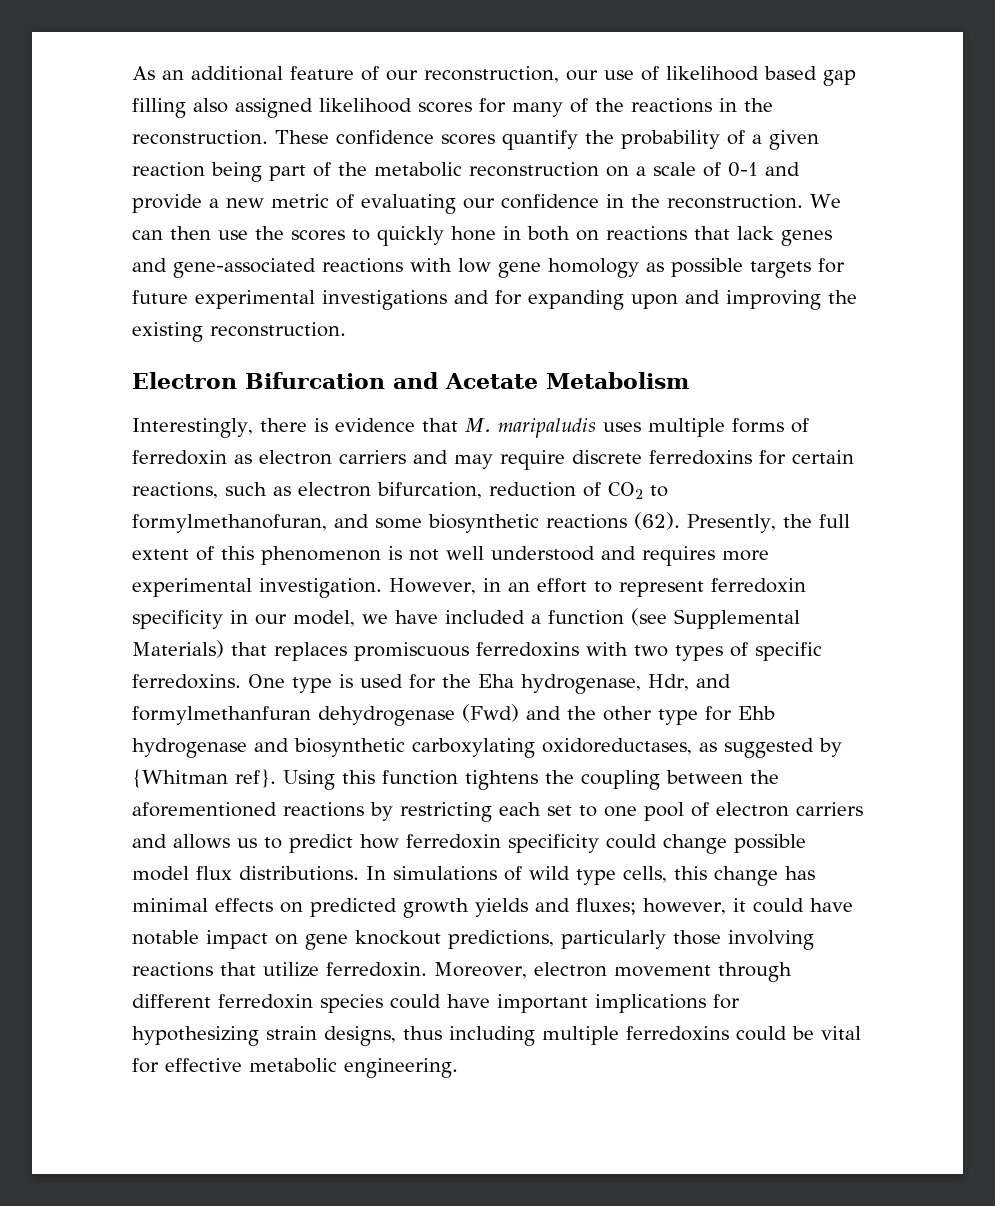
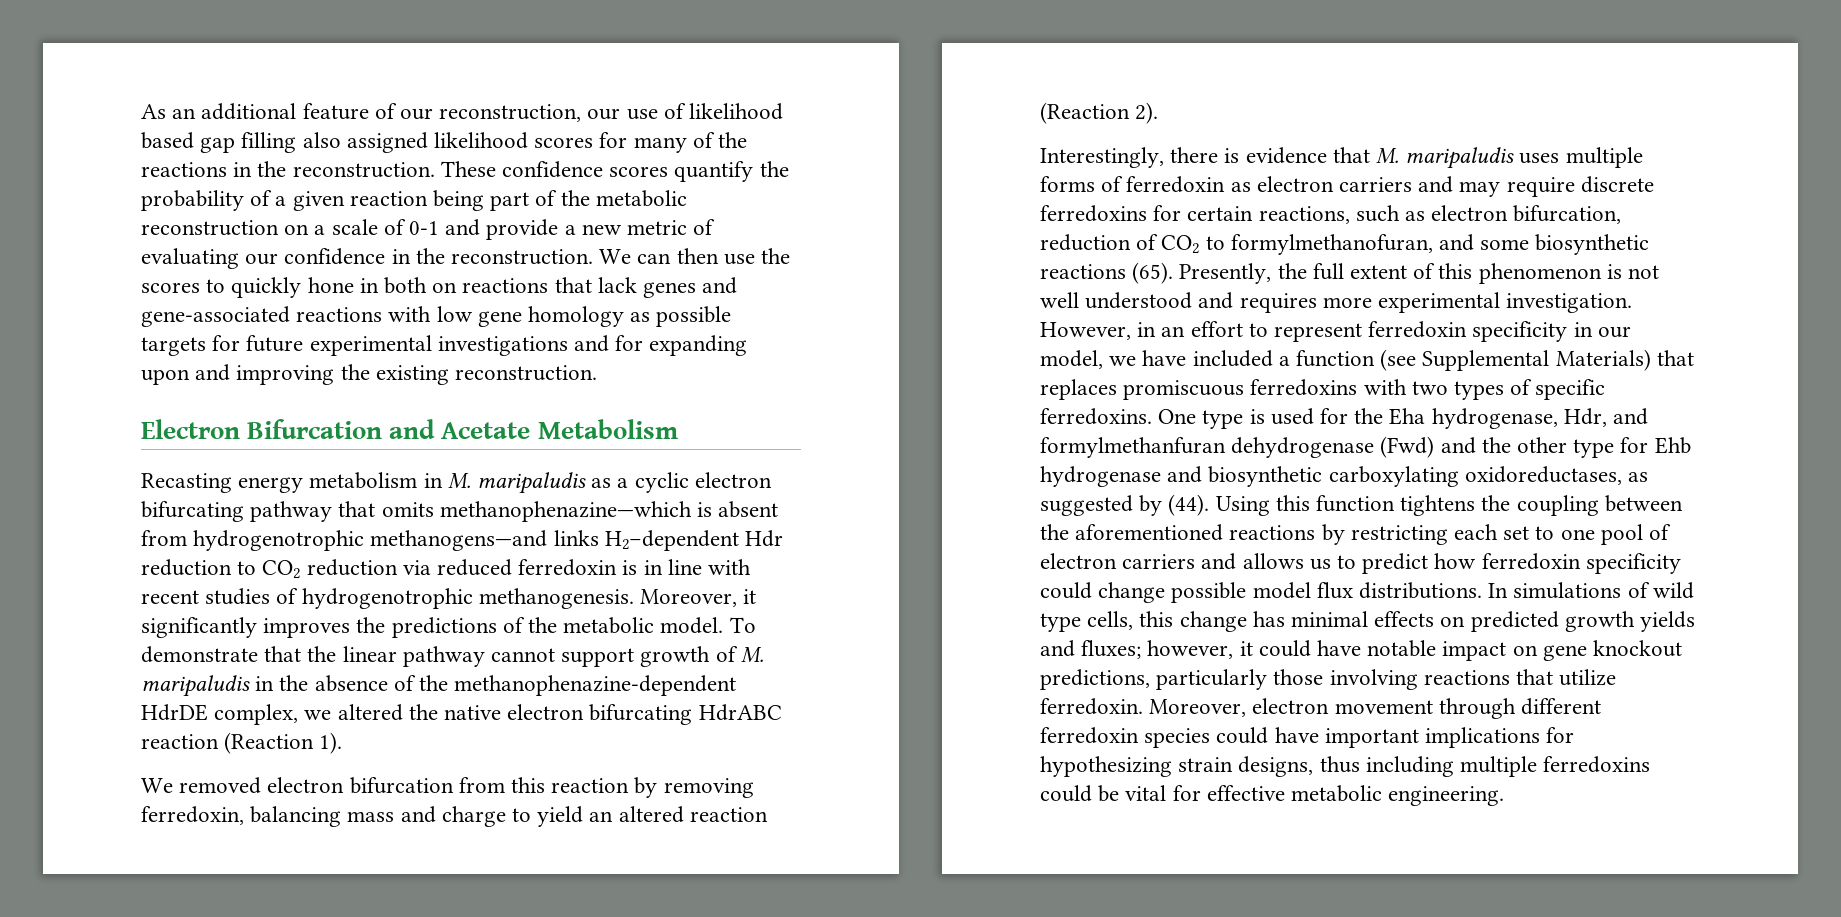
+ Recasting energy metabolism in M. maripaludis as a cyclic electron bifurcating pathway that omits methanophenazine—which is absent from hydrogenotrophic methanogens—and links H2–dependent Hdr reduction to CO2 reduction via reduced ferredoxin is in line with recent studies of hydrogenotrophic methanogenesis. Moreover, it significantly improves the predictions of the metabolic model. To demonstrate that the linear pathway cannot support growth of M. maripaludis in the absence of the methanophenazine-dependent HdrDE complex, we altered the native electron bifurcating HdrABC reaction (Reaction 1).
+ We removed electron bifurcation from this reaction by removing ferredoxin, balancing mass and charge to yield an altered reaction (Reaction 2).
- Interestingly, there is evidence that M. maripaludis uses multiple forms of ferredoxin as electron carriers and may require discrete ferredoxins for certain reactions, such as electron bifurcation, reduction of CO2 to formylmethanofuran, and some biosynthetic reactions (62).
+ Interestingly, there is evidence that M. maripaludis uses multiple forms of ferredoxin as electron carriers and may require discrete ferredoxins for certain reactions, such as electron bifurcation, reduction of CO2 to formylmethanofuran, and some biosynthetic reactions (65).
- One type is used for the Eha hydrogenase, Hdr, and formylmethanfuran dehydrogenase (Fwd) and the other type for Ehb hydrogenase and biosynthetic carboxylating oxidoreductases, as suggested by {Whitman ref}.
+ One type is used for the Eha hydrogenase, Hdr, and formylmethanfuran dehydrogenase (Fwd) and the other type for Ehb hydrogenase and biosynthetic carboxylating oxidoreductases, as suggested by (44).

